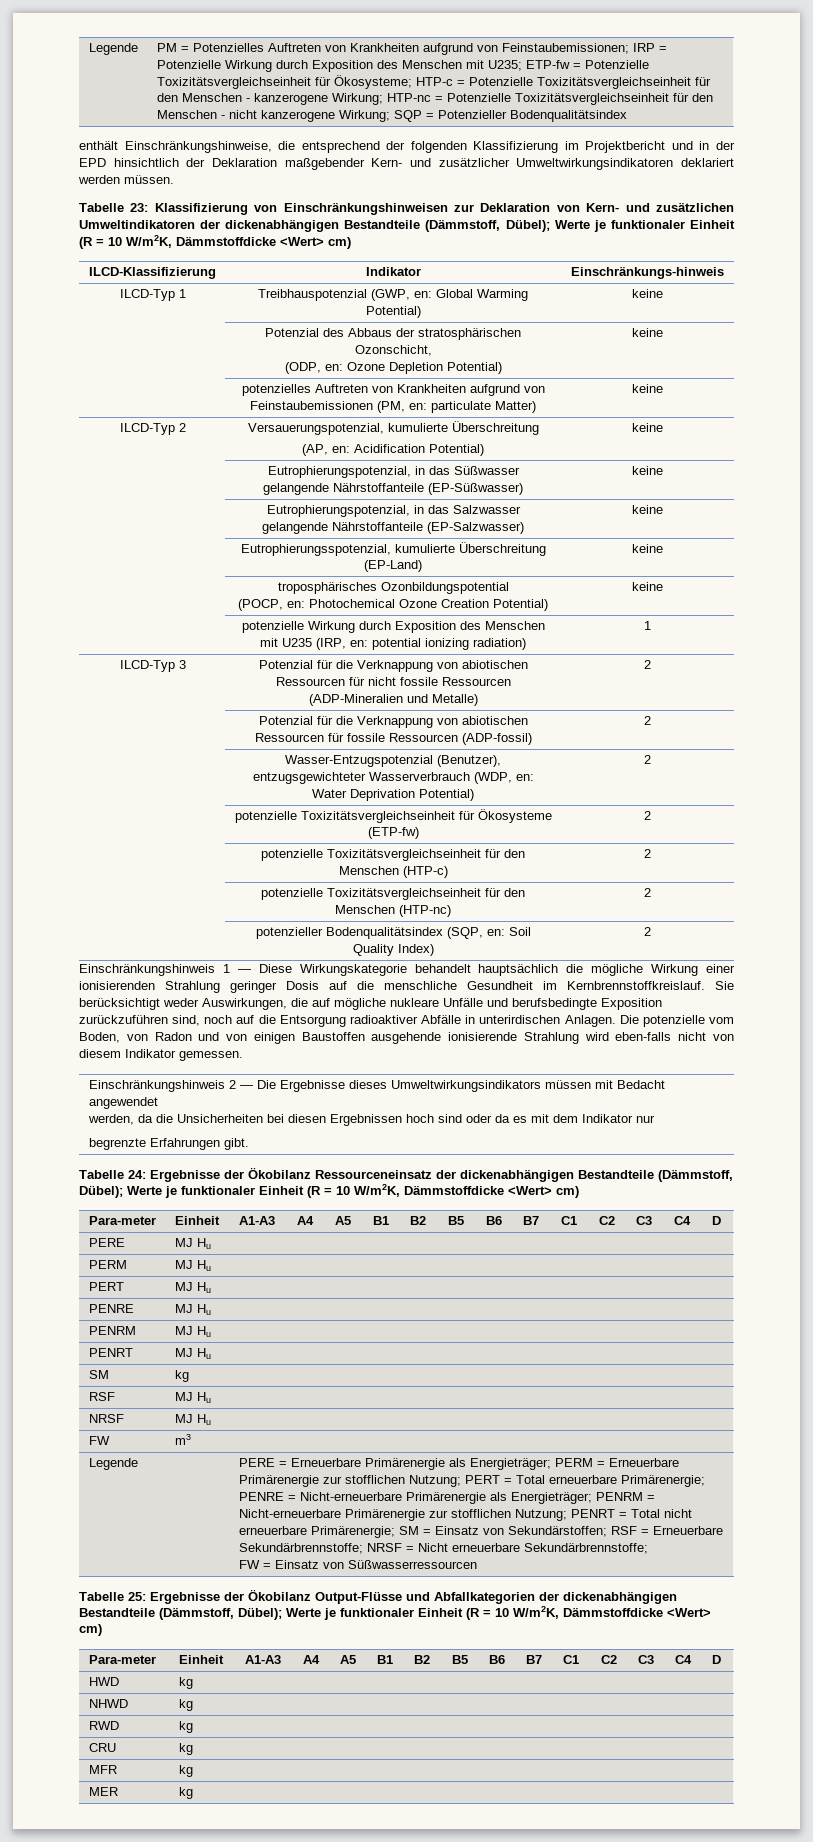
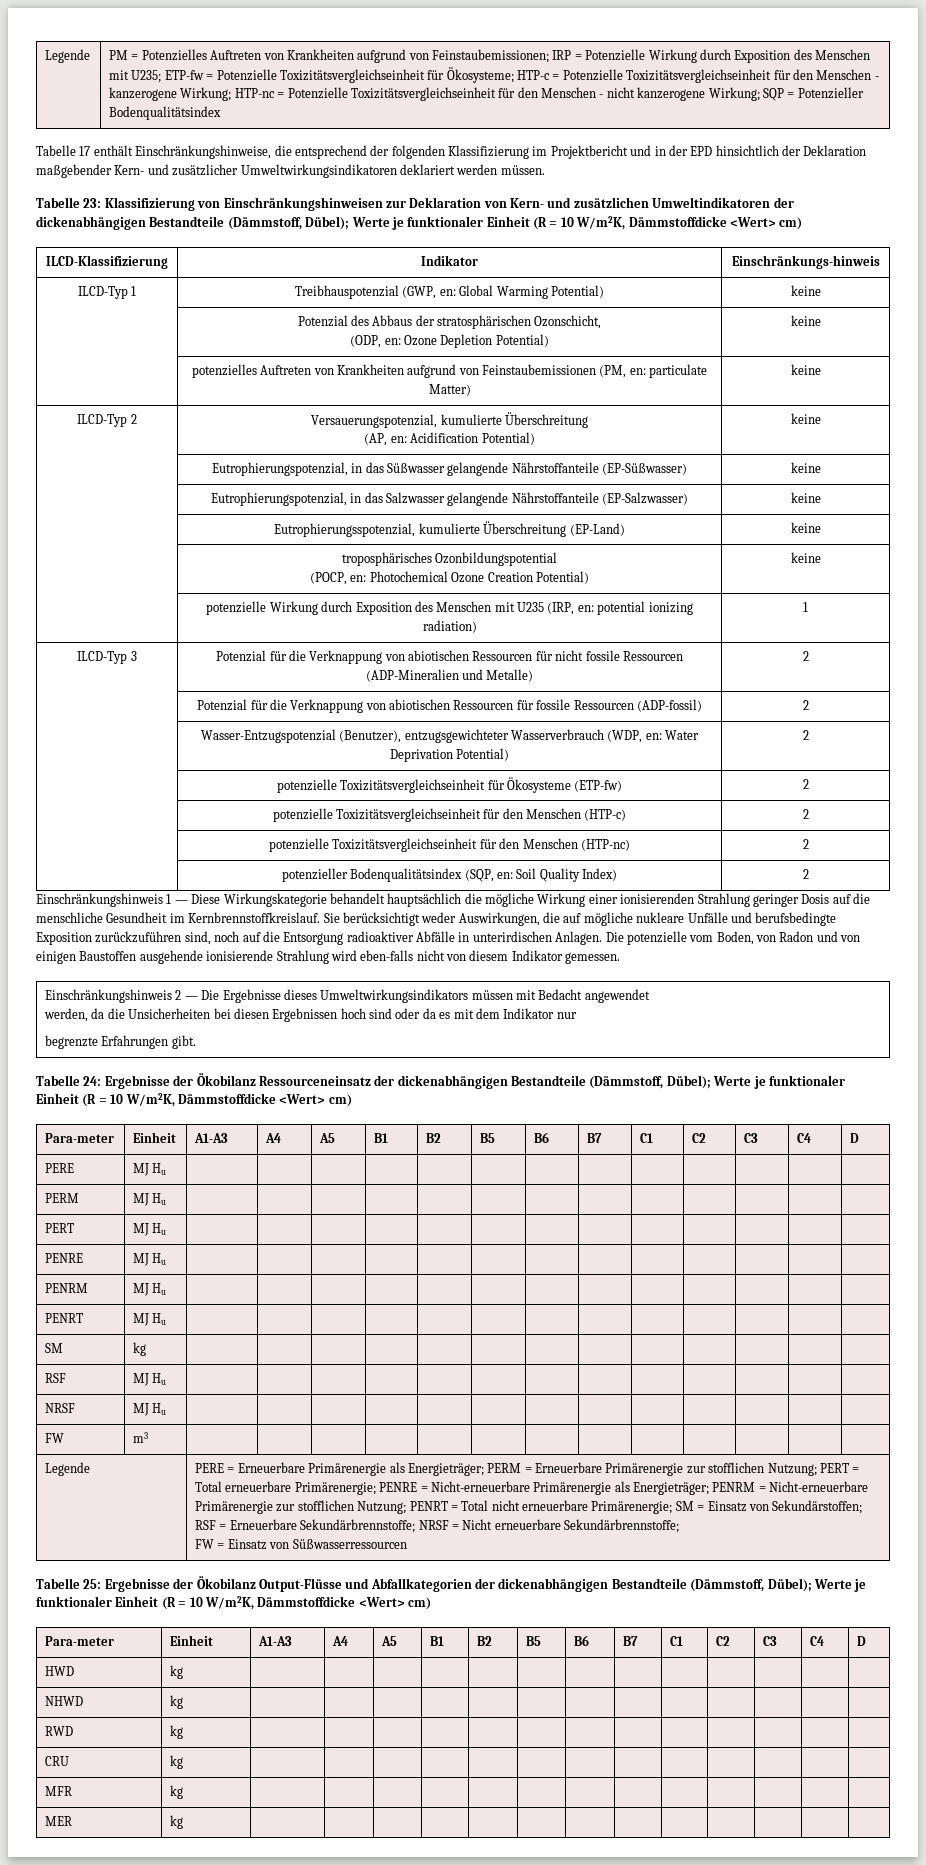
- enthält Einschränkungshinweise, die entsprechend der folgenden Klassifizierung im Projektbericht und in der EPD hinsichtlich der Deklaration maßgebender Kern- und zusätzlicher Umweltwirkungsindikatoren deklariert werden müssen.
+ Tabelle 17 enthält Einschränkungshinweise, die entsprechend der folgenden Klassifizierung im Projektbericht und in der EPD hinsichtlich der Deklaration maßgebender Kern- und zusätzlicher Umweltwirkungsindikatoren deklariert werden müssen.

